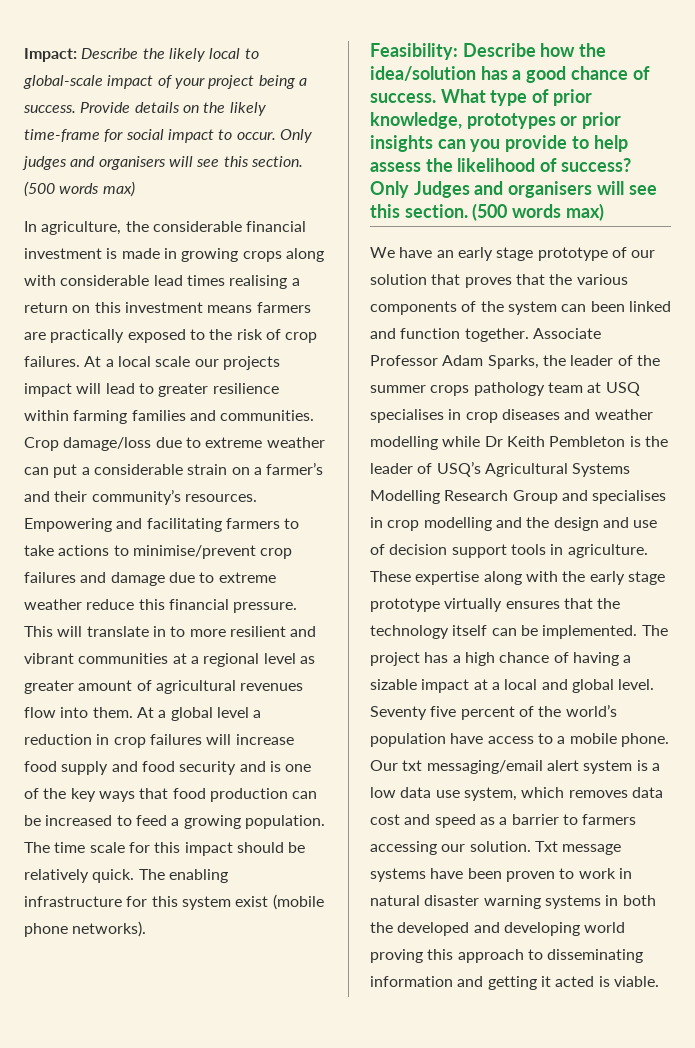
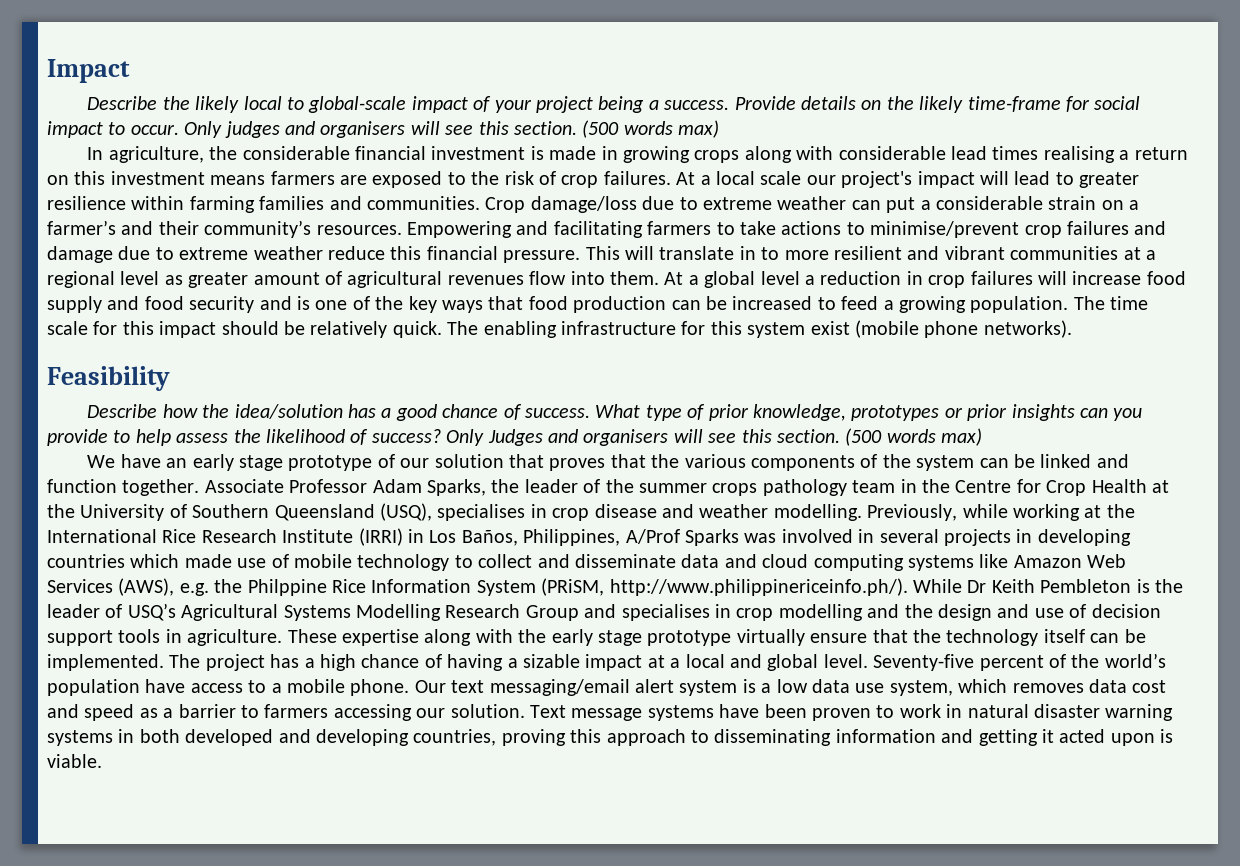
- Impact: Describe the likely local to global-scale impact of your project being a success.
+ Impact
+ Describe the likely local to global-scale impact of your project being a success.
- In agriculture, the considerable financial investment is made in growing crops along with considerable lead times realising a return on this investment means farmers are practically exposed to the risk of crop failures.
+ In agriculture, the considerable financial investment is made in growing crops along with considerable lead times realising a return on this investment means farmers are exposed to the risk of crop failures.
- At a local scale our projects impact will lead to greater resilience within farming families and communities.
+ At a local scale our project's impact will lead to greater resilience within farming families and communities.
- Feasibility: Describe how the idea/solution has a good chance of success.
+ Feasibility
+ Describe how the idea/solution has a good chance of success.
- We have an early stage prototype of our solution that proves that the various components of the system can been linked and function together.
+ We have an early stage prototype of our solution that proves that the various components of the system can be linked and function together.
- Associate Professor Adam Sparks, the leader of the summer crops pathology team at USQ specialises in crop diseases and weather modelling while Dr Keith Pembleton is the leader of USQ’s Agricultural Systems Modelling Research Group and specialises in crop modelling and the design and use of decision support tools in agriculture.
+ Associate Professor Adam Sparks, the leader of the summer crops pathology team in the Centre for Crop Health at the University of Southern Queensland (USQ), specialises in crop disease and weather modelling. Previously, while working at the International Rice Research Institute (IRRI) in Los Baños, Philippines, A/Prof Sparks was involved in several projects in developing countries which made use of mobile technology to collect and disseminate data and cloud computing systems like Amazon Web Services (AWS), e.g. the Philppine Rice Information System (PRiSM, http://www.philippinericeinfo.ph/). While Dr Keith Pembleton is the leader of USQ’s Agricultural Systems Modelling Research Group and specialises in crop modelling and the design and use of decision support tools in agriculture.
- These expertise along with the early stage prototype virtually ensures that the technology itself can be implemented.
+ These expertise along with the early stage prototype virtually ensure that the technology itself can be implemented.
- Seventy five percent of the world’s population have access to a mobile phone.
+ Seventy-five percent of the world’s population have access to a mobile phone.
- Our txt messaging/email alert system is a low data use system, which removes data cost and speed as a barrier to farmers accessing our solution.
+ Our text messaging/email alert system is a low data use system, which removes data cost and speed as a barrier to farmers accessing our solution.
- Txt message systems have been proven to work in natural disaster warning systems in both the developed and developing world proving this approach to disseminating information and getting it acted is viable.
+ Text message systems have been proven to work in natural disaster warning systems in both developed and developing countries, proving this approach to disseminating information and getting it acted upon is viable.

